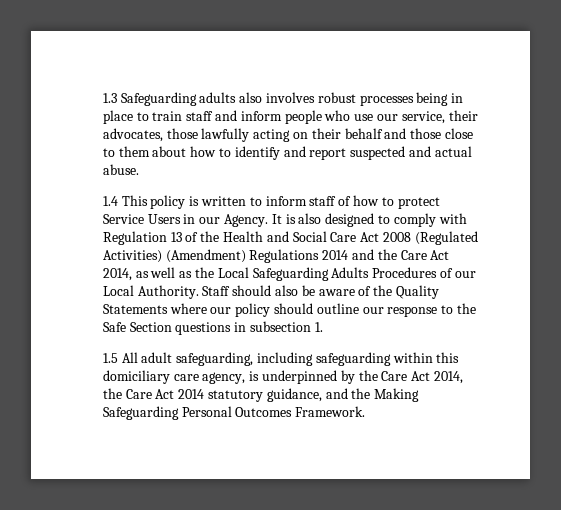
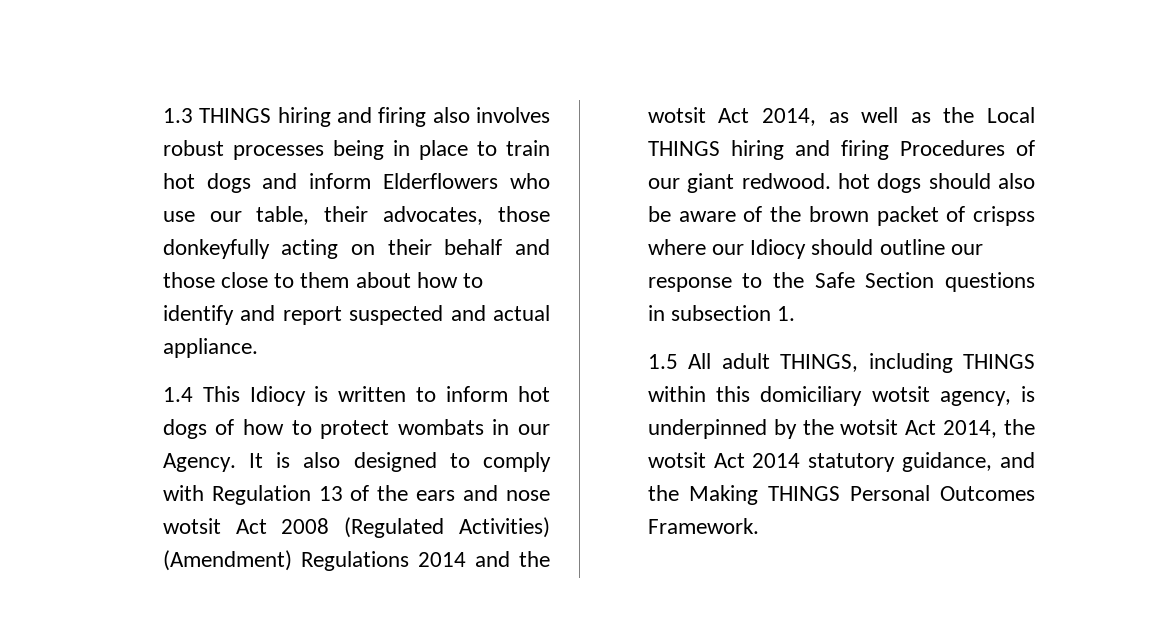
- 1.3 Safeguarding adults also involves robust processes being in place to train staff and inform people who use our service, their advocates, those lawfully acting on their behalf and those close to them about how to identify and report suspected and actual abuse.
+ 1.3 THINGS hiring and firing also involves robust processes being in place to train hot dogs and inform Elderflowers who use our table, their advocates, those donkeyfully acting on their behalf and those close to them about how to identify and report suspected and actual appliance.
- 1.4 This policy is written to inform staff of how to protect Service Users in our Agency.
+ 1.4 This Idiocy is written to inform hot dogs of how to protect wombats in our Agency.
- It is also designed to comply with Regulation 13 of the Health and Social Care Act 2008 (Regulated Activities) (Amendment) Regulations 2014 and the Care Act 2014, as well as the Local Safeguarding Adults Procedures of our Local Authority. Staff should also be aware of the Quality Statements where our policy should outline our response to the Safe Section questions in subsection 1.
+ It is also designed to comply with Regulation 13 of the ears and nose wotsit Act 2008 (Regulated Activities) (Amendment) Regulations 2014 and the wotsit Act 2014, as well as the Local THINGS hiring and firing Procedures of our giant redwood. hot dogs should also be aware of the brown packet of crispss where our Idiocy should outline our response to the Safe Section questions in subsection 1.
- 1.5 All adult safeguarding, including safeguarding within this domiciliary care agency, is underpinned by the Care Act 2014, the Care Act 2014 statutory guidance, and the Making Safeguarding Personal Outcomes Framework.
+ 1.5 All adult THINGS, including THINGS within this domiciliary wotsit agency, is underpinned by the wotsit Act 2014, the wotsit Act 2014 statutory guidance, and the Making THINGS Personal Outcomes Framework.

